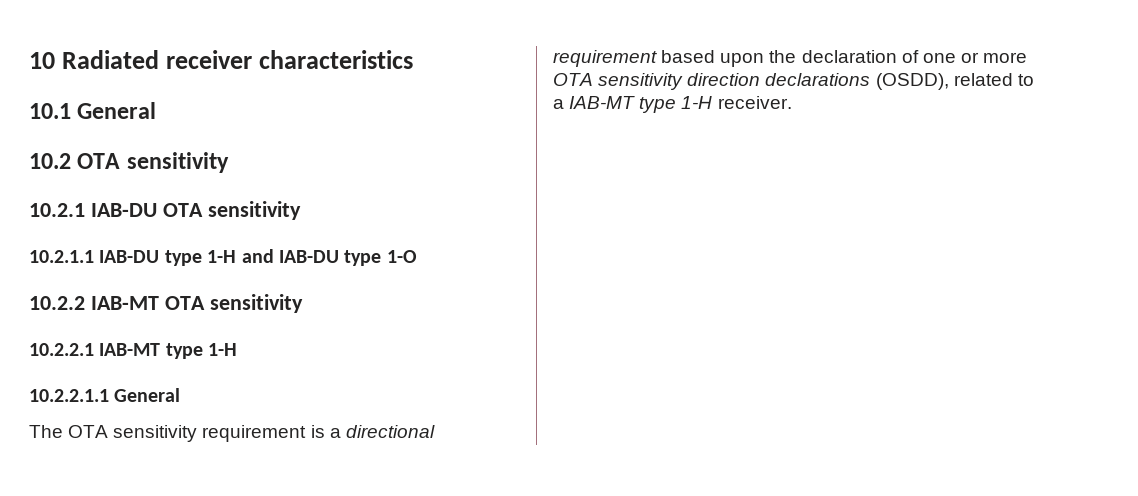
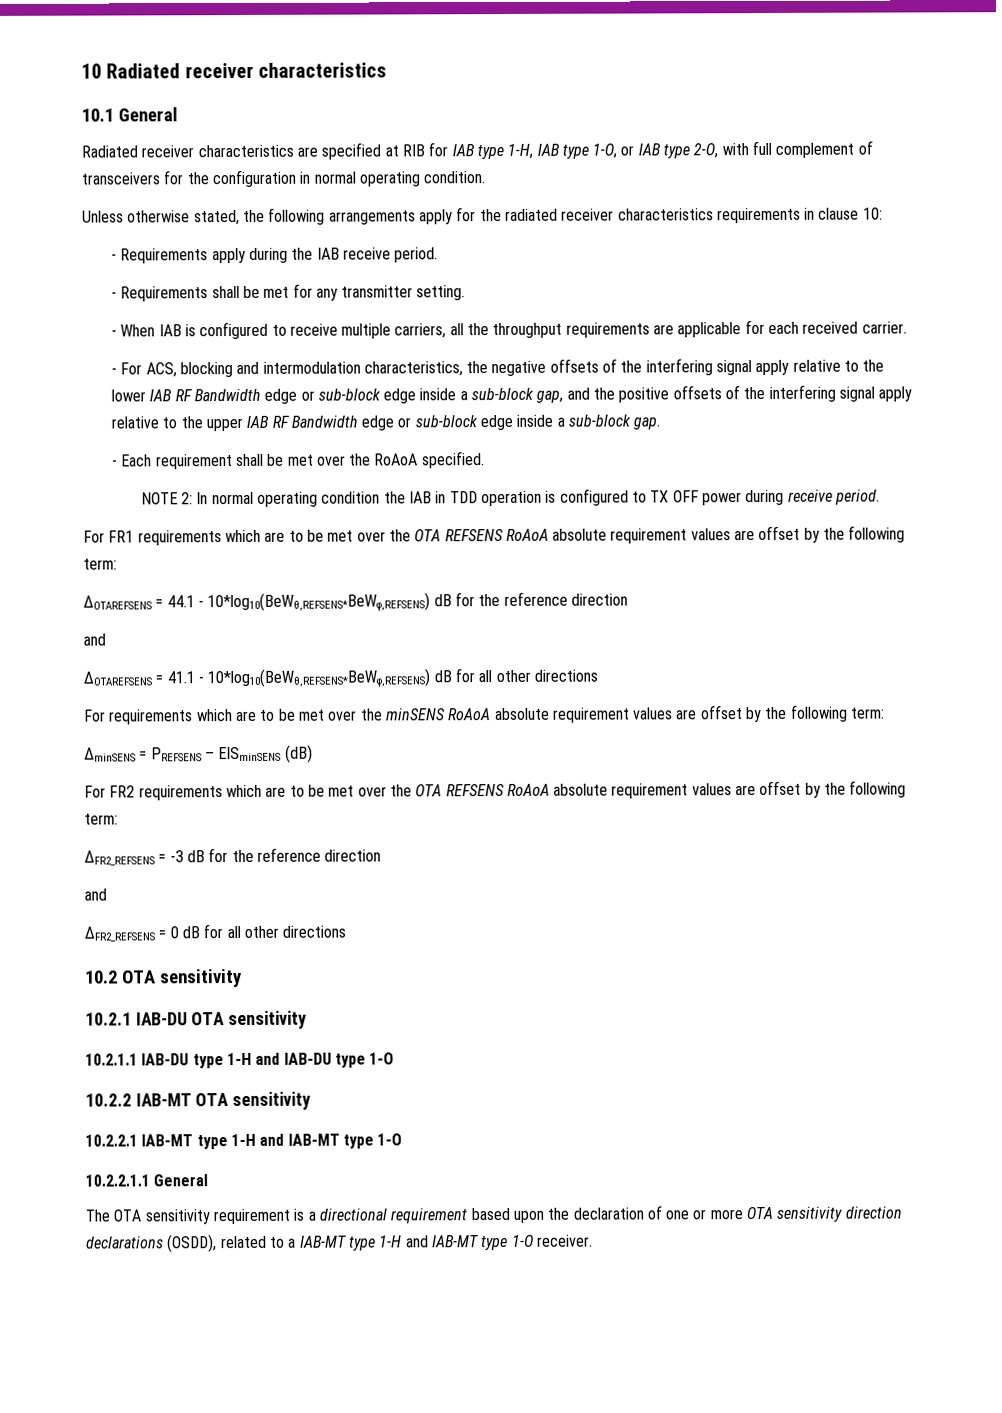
+ Radiated receiver characteristics are specified at RIB for IAB type 1-H, IAB type 1-O, or IAB type 2-O, with full complement of transceivers for the configuration in normal operating condition.
+ Unless otherwise stated, the following arrangements apply for the radiated receiver characteristics requirements in clause 10:
+ - Requirements apply during the IAB receive period.
+ - Requirements shall be met for any transmitter setting.
+ - When IAB is configured to receive multiple carriers, all the throughput requirements are applicable for each received carrier.
+ - For ACS, blocking and intermodulation characteristics, the negative offsets of the interfering signal apply relative to the lower IAB RF Bandwidth edge or sub-block edge inside a sub-block gap, and the positive offsets of the interfering signal apply relative to the upper IAB RF Bandwidth edge or sub-block edge inside a sub-block gap.
+ - Each requirement shall be met over the RoAoA specified.
+ NOTE 2: In normal operating condition the IAB in TDD operation is configured to TX OFF power during receive period.
+ For FR1 requirements which are to be met over the OTA REFSENS RoAoA absolute requirement values are offset by the following term:
+ ΔOTAREFSENS = 44.1 - 10*log10(BeWθ,REFSENS*BeWφ,REFSENS) dB for the reference direction
+ and
+ ΔOTAREFSENS = 41.1 - 10*log10(BeWθ,REFSENS*BeWφ,REFSENS) dB for all other directions
+ For requirements which are to be met over the minSENS RoAoA absolute requirement values are offset by the following term:
+ ΔminSENS = PREFSENS – EISminSENS (dB)
+ For FR2 requirements which are to be met over the OTA REFSENS RoAoA absolute requirement values are offset by the following term:
+ ΔFR2_REFSENS = -3 dB for the reference direction
+ and
+ ΔFR2_REFSENS = 0 dB for all other directions
- 10.2.2.1 IAB-MT type 1-H
+ 10.2.2.1 IAB-MT type 1-H and IAB-MT type 1-O
- The OTA sensitivity requirement is a directional requirement based upon the declaration of one or more OTA sensitivity direction declarations (OSDD), related to a IAB-MT type 1-H receiver.
+ The OTA sensitivity requirement is a directional requirement based upon the declaration of one or more OTA sensitivity direction declarations (OSDD), related to a IAB-MT type 1-H and IAB-MT type 1-O receiver.

